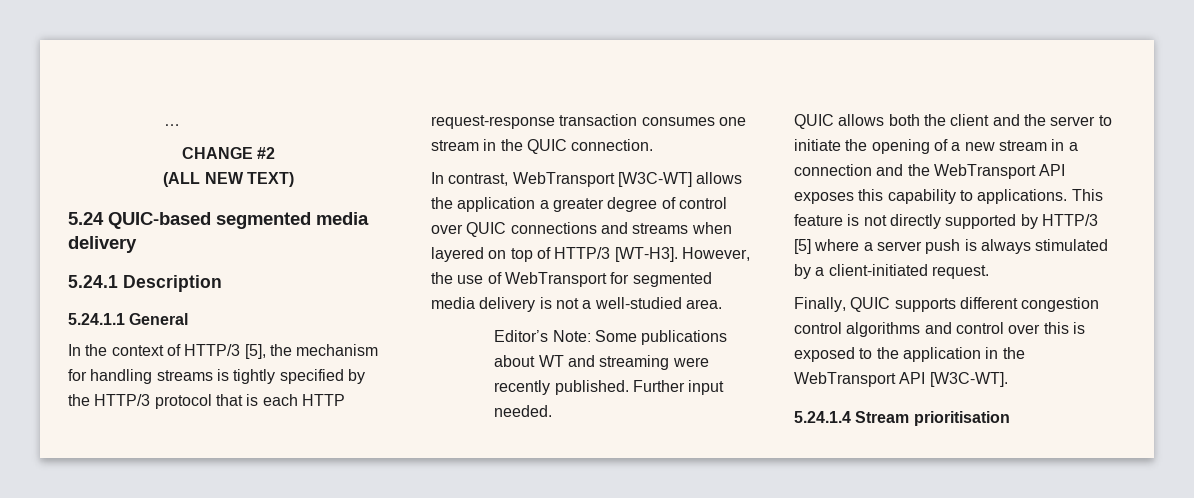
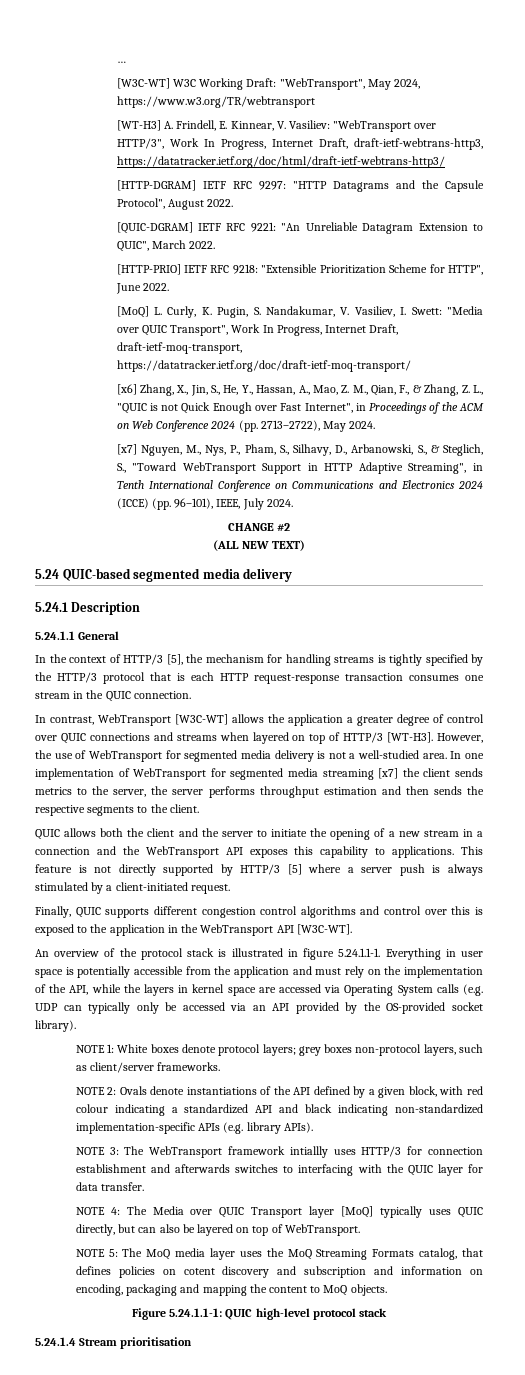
+ [W3C-WT] W3C Working Draft: "WebTransport", May 2024, https://www.w3.org/TR/webtransport
+ [WT-H3] A. Frindell, E. Kinnear, V. Vasiliev: "WebTransport over HTTP/3", Work In Progress, Internet Draft, draft-ietf-webtrans-http3, https://datatracker.ietf.org/doc/html/draft-ietf-webtrans-http3/
+ [HTTP-DGRAM] IETF RFC 9297: "HTTP Datagrams and the Capsule Protocol", August 2022.
+ [QUIC-DGRAM] IETF RFC 9221: "An Unreliable Datagram Extension to QUIC", March 2022.
+ [HTTP-PRIO] IETF RFC 9218: "Extensible Prioritization Scheme for HTTP", June 2022.
+ [MoQ] L. Curly, K. Pugin, S. Nandakumar, V. Vasiliev, I. Swett: "Media over QUIC Transport", Work In Progress, Internet Draft, draft-ietf-moq-transport, https://datatracker.ietf.org/doc/draft-ietf-moq-transport/
+ [x6] Zhang, X., Jin, S., He, Y., Hassan, A., Mao, Z. M., Qian, F., & Zhang, Z. L., "QUIC is not Quick Enough over Fast Internet", in Proceedings of the ACM on Web Conference 2024 (pp. 2713–2722), May 2024.
+ [x7] Nguyen, M., Nys, P., Pham, S., Silhavy, D., Arbanowski, S., & Steglich, S., "Toward WebTransport Support in HTTP Adaptive Streaming", in Tenth International Conference on Communications and Electronics 2024 (ICCE) (pp. 96–101), IEEE, July 2024.
- However, the use of WebTransport for segmented media delivery is not a well-studied area.
- Editor’s Note: Some publications about WT and streaming were recently published. Further input needed.
+ However, the use of WebTransport for segmented media delivery is not a well-studied area. In one implementation of WebTransport for segmented media streaming [x7] the client sends metrics to the server, the server performs throughput estimation and then sends the respective segments to the client.
+ An overview of the protocol stack is illustrated in figure 5.24.1.1-1. Everything in user space is potentially accessible from the application and must rely on the implementation of the API, while the layers in kernel space are accessed via Operating System calls (e.g. UDP can typically only be accessed via an API provided by the OS-provided socket library).
+ NOTE 1: White boxes denote protocol layers; grey boxes non-protocol layers, such as client/server frameworks.
+ NOTE 2: Ovals denote instantiations of the API defined by a given block, with red colour indicating a standardized API and black indicating non-standardized implementation-specific APIs (e.g. library APIs).
+ NOTE 3: The WebTransport framework intiallly uses HTTP/3 for connection establishment and afterwards switches to interfacing with the QUIC layer for data transfer.
+ NOTE 4: The Media over QUIC Transport layer [MoQ] typically uses QUIC directly, but can also be layered on top of WebTransport.
+ NOTE 5: The MoQ media layer uses the MoQ Streaming Formats catalog, that defines policies on cotent discovery and subscription and information on encoding, packaging and mapping the content to MoQ objects.
+ Figure 5.24.1.1-1: QUIC high-level protocol stack

